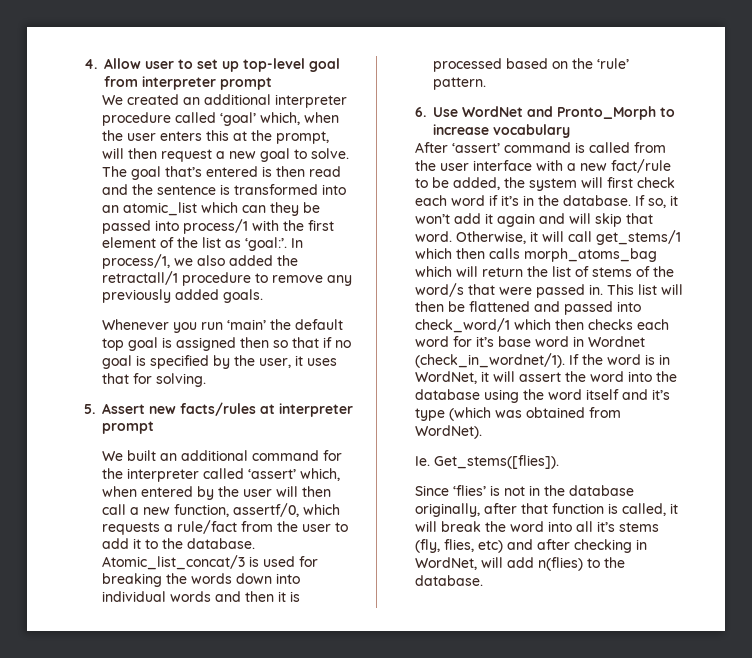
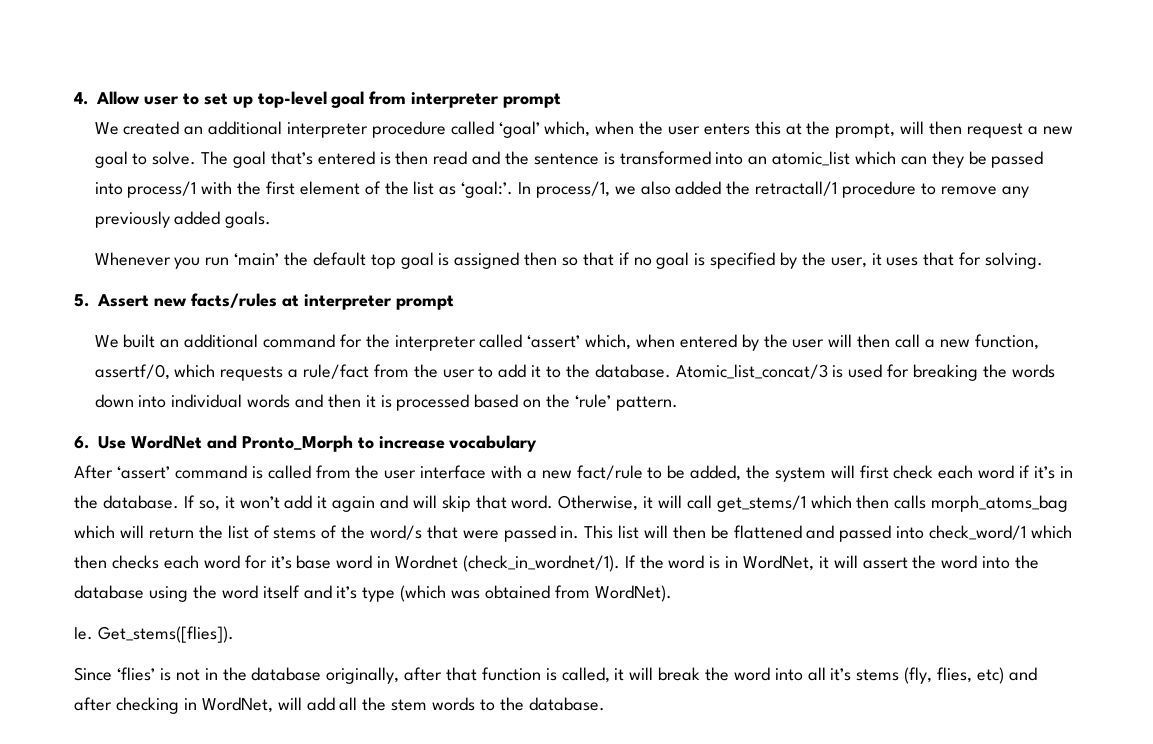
- Since ‘flies’ is not in the database originally, after that function is called, it will break the word into all it’s stems (fly, flies, etc) and after checking in WordNet, will add n(flies) to the database.
+ Since ‘flies’ is not in the database originally, after that function is called, it will break the word into all it’s stems (fly, flies, etc) and after checking in WordNet, will add all the stem words to the database.

